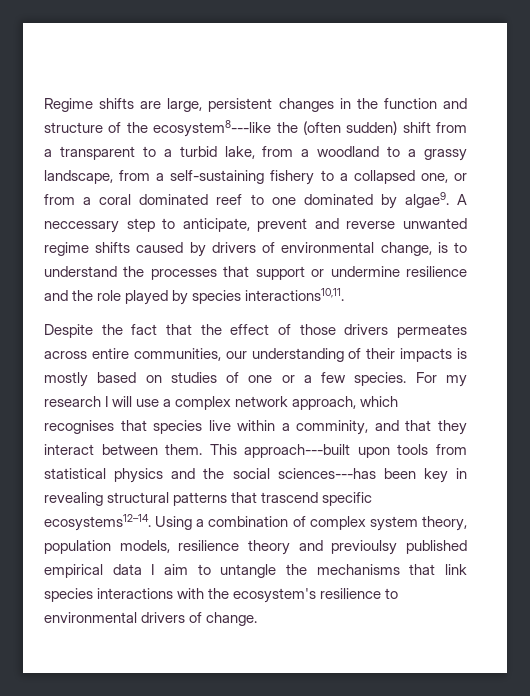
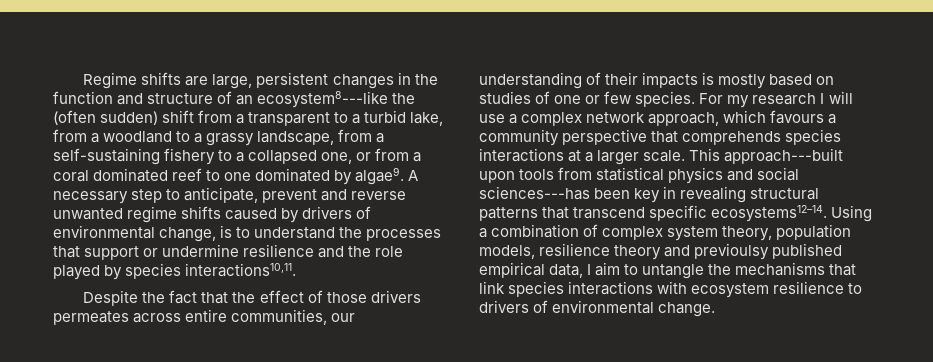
- Regime shifts are large, persistent changes in the function and structure of the ecosystem8---like the (often sudden) shift from a transparent to a turbid lake, from a woodland to a grassy landscape, from a self-sustaining fishery to a collapsed one, or from a coral dominated reef to one dominated by algae9.
+ Regime shifts are large, persistent changes in the function and structure of an ecosystem8---like the (often sudden) shift from a transparent to a turbid lake, from a woodland to a grassy landscape, from a self-sustaining fishery to a collapsed one, or from a coral dominated reef to one dominated by algae9.
- A neccessary step to anticipate, prevent and reverse unwanted regime shifts caused by drivers of environmental change, is to understand the processes that support or undermine resilience and the role played by species interactions10,11.
+ A necessary step to anticipate, prevent and reverse unwanted regime shifts caused by drivers of environmental change, is to understand the processes that support or undermine resilience and the role played by species interactions10,11.
- Despite the fact that the effect of those drivers permeates across entire communities, our understanding of their impacts is mostly based on studies of one or a few species.
+ Despite the fact that the effect of those drivers permeates across entire communities, our understanding of their impacts is mostly based on studies of one or few species.
- For my research I will use a complex network approach, which recognises that species live within a comminity, and that they interact between them.
+ For my research I will use a complex network approach, which favours a community perspective that comprehends species interactions at a larger scale.
- This approach---built upon tools from statistical physics and the social sciences---has been key in revealing structural patterns that trascend specific ecosystems12–14.
+ This approach---built upon tools from statistical physics and social sciences---has been key in revealing structural patterns that transcend specific ecosystems12–14.
- Using a combination of complex system theory, population models, resilience theory and previoulsy published empirical data I aim to untangle the mechanisms that link species interactions with the ecosystem's resilience to environmental drivers of change.
+ Using a combination of complex system theory, population models, resilience theory and previoulsy published empirical data, I aim to untangle the mechanisms that link species interactions with ecosystem resilience to drivers of environmental change.

